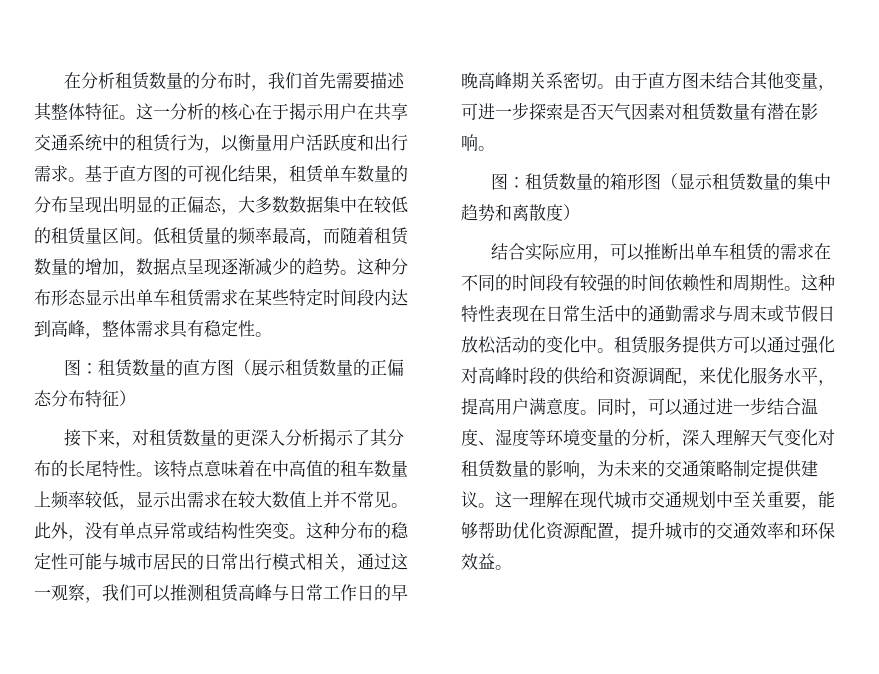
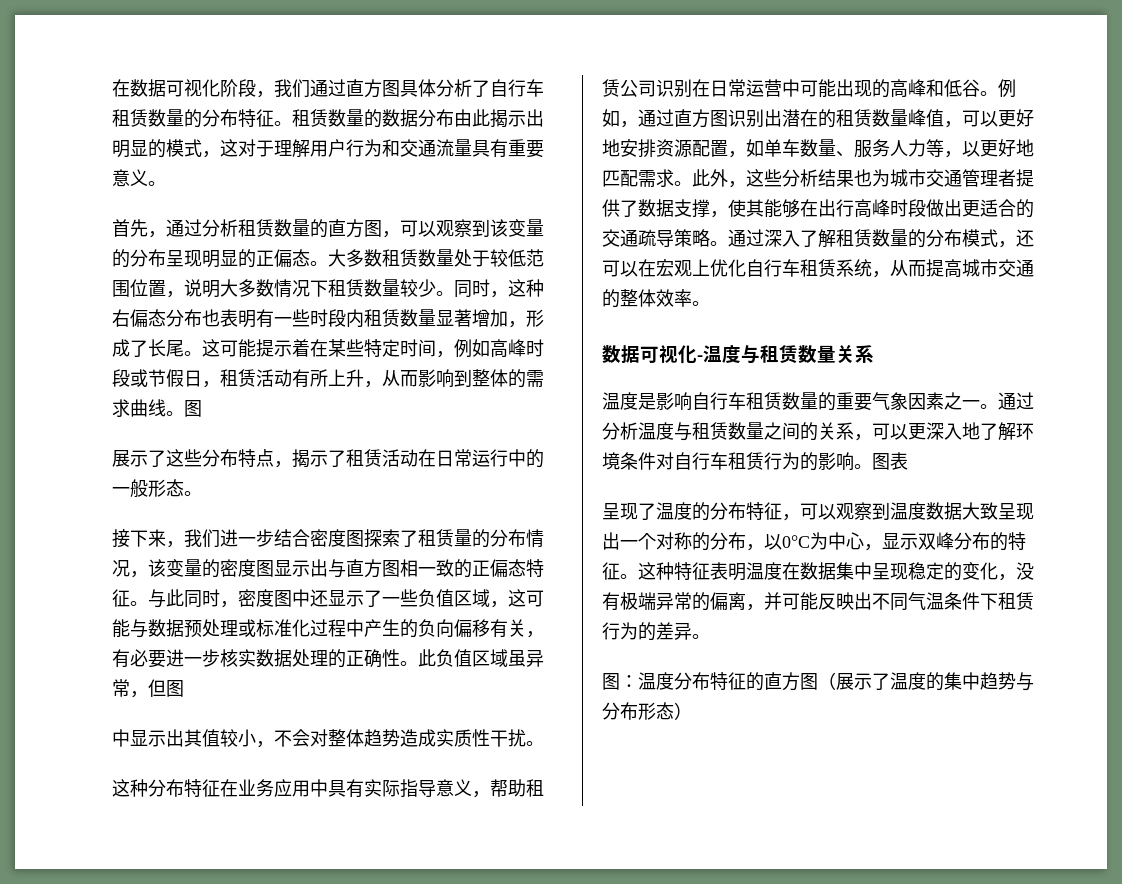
- 在分析租赁数量的分布时，我们首先需要描述其整体特征。这一分析的核心在于揭示用户在共享交通系统中的租赁行为，以衡量用户活跃度和出行需求。基于直方图的可视化结果，租赁单车数量的分布呈现出明显的正偏态，大多数数据集中在较低的租赁量区间。低租赁量的频率最高，而随着租赁数量的增加，数据点呈现逐渐减少的趋势。这种分布形态显示出单车租赁需求在某些特定时间段内达到高峰，整体需求具有稳定性。
- 图：租赁数量的直方图（展示租赁数量的正偏态分布特征）
- 接下来，对租赁数量的更深入分析揭示了其分布的长尾特性。该特点意味着在中高值的租车数量上频率较低，显示出需求在较大数值上并不常见。此外，没有单点异常或结构性突变。这种分布的稳定性可能与城市居民的日常出行模式相关，通过这一观察，我们可以推测租赁高峰与日常工作日的早晚高峰期关系密切。由于直方图未结合其他变量，可进一步探索是否天气因素对租赁数量有潜在影响。
- 图：租赁数量的箱形图（显示租赁数量的集中趋势和离散度）
- 结合实际应用，可以推断出单车租赁的需求在不同的时间段有较强的时间依赖性和周期性。这种特性表现在日常生活中的通勤需求与周末或节假日放松活动的变化中。租赁服务提供方可以通过强化对高峰时段的供给和资源调配，来优化服务水平，提高用户满意度。同时，可以通过进一步结合温度、湿度等环境变量的分析，深入理解天气变化对租赁数量的影响，为未来的交通策略制定提供建议。这一理解在现代城市交通规划中至关重要，能够帮助优化资源配置，提升城市的交通效率和环保效益。
+ 在数据可视化阶段，我们通过直方图具体分析了自行车租赁数量的分布特征。租赁数量的数据分布由此揭示出明显的模式，这对于理解用户行为和交通流量具有重要意义。
+ 首先，通过分析租赁数量的直方图，可以观察到该变量的分布呈现明显的正偏态。大多数租赁数量处于较低范围位置，说明大多数情况下租赁数量较少。同时，这种右偏态分布也表明有一些时段内租赁数量显著增加，形成了长尾。这可能提示着在某些特定时间，例如高峰时段或节假日，租赁活动有所上升，从而影响到整体的需求曲线。图
+ 展示了这些分布特点，揭示了租赁活动在日常运行中的一般形态。
+ 接下来，我们进一步结合密度图探索了租赁量的分布情况，该变量的密度图显示出与直方图相一致的正偏态特征。与此同时，密度图中还显示了一些负值区域，这可能与数据预处理或标准化过程中产生的负向偏移有关，有必要进一步核实数据处理的正确性。此负值区域虽异常，但图
+ 中显示出其值较小，不会对整体趋势造成实质性干扰。
+ 这种分布特征在业务应用中具有实际指导意义，帮助租赁公司识别在日常运营中可能出现的高峰和低谷。例如，通过直方图识别出潜在的租赁数量峰值，可以更好地安排资源配置，如单车数量、服务人力等，以更好地匹配需求。此外，这些分析结果也为城市交通管理者提供了数据支撑，使其能够在出行高峰时段做出更适合的交通疏导策略。通过深入了解租赁数量的分布模式，还可以在宏观上优化自行车租赁系统，从而提高城市交通的整体效率。
+ 数据可视化-温度与租赁数量关系
+ 温度是影响自行车租赁数量的重要气象因素之一。通过分析温度与租赁数量之间的关系，可以更深入地了解环境条件对自行车租赁行为的影响。图表
+ 呈现了温度的分布特征，可以观察到温度数据大致呈现出一个对称的分布，以0°C为中心，显示双峰分布的特征。这种特征表明温度在数据集中呈现稳定的变化，没有极端异常的偏离，并可能反映出不同气温条件下租赁行为的差异。
+ 图：温度分布特征的直方图（展示了温度的集中趋势与分布形态）

